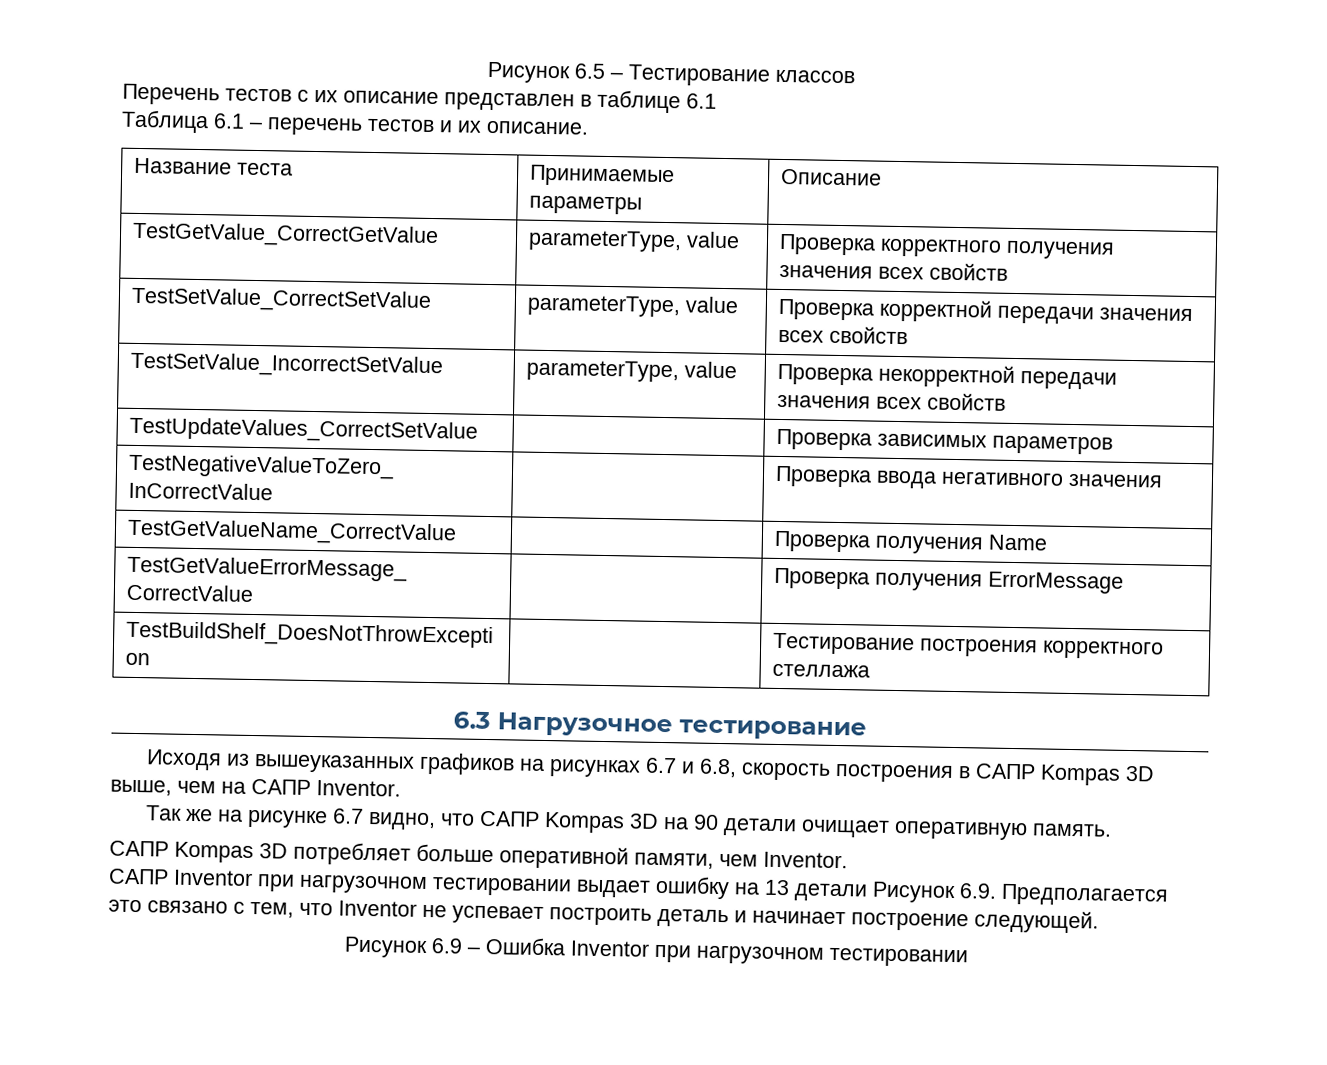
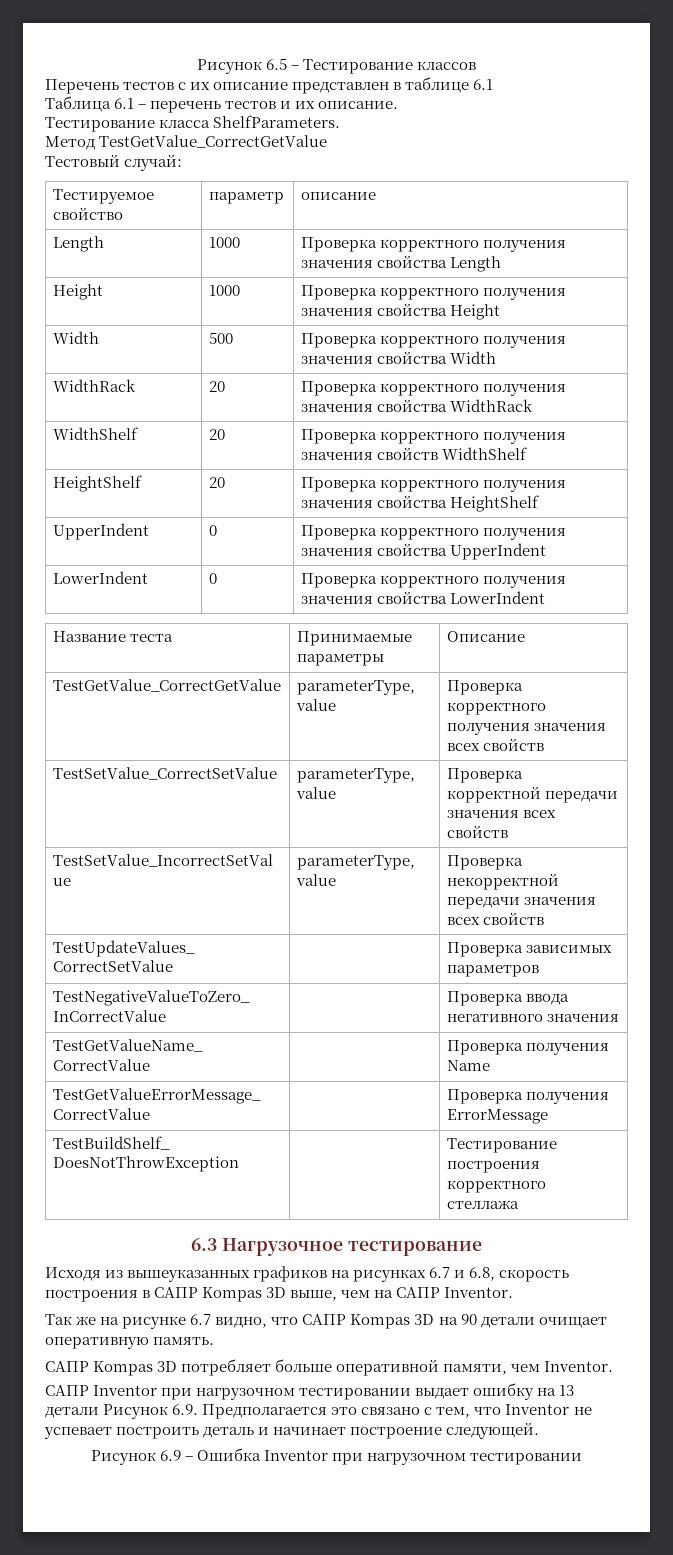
+ Тестирование класса ShelfParameters.
+ Метод TestGetValue_CorrectGetValue
+ Тестовый случай:
+ Тестируемое свойство | параметр | описание
+ Length | 1000 | Проверка корректного получения значения свойства Length
+ Height | 1000 | Проверка корректного получения значения свойства Height
+ Width | 500 | Проверка корректного получения значения свойства Width
+ WidthRack | 20 | Проверка корректного получения значения свойства WidthRack
+ WidthShelf | 20 | Проверка корректного получения значения свойств WidthShelf
+ HeightShelf | 20 | Проверка корректного получения значения свойства HeightShelf
+ UpperIndent | 0 | Проверка корректного получения значения свойства UpperIndent
+ LowerIndent | 0 | Проверка корректного получения значения свойства LowerIndent

